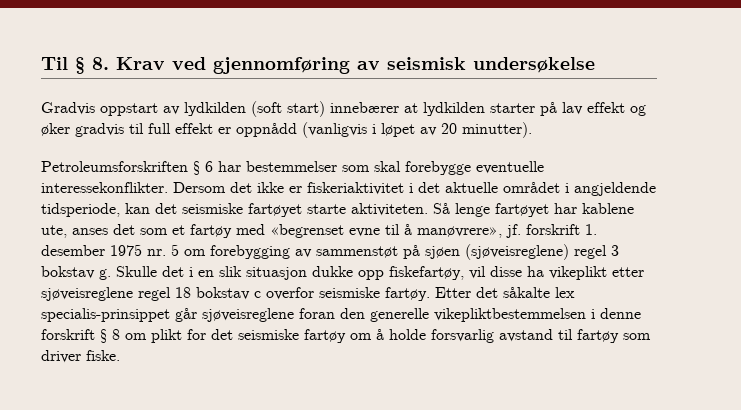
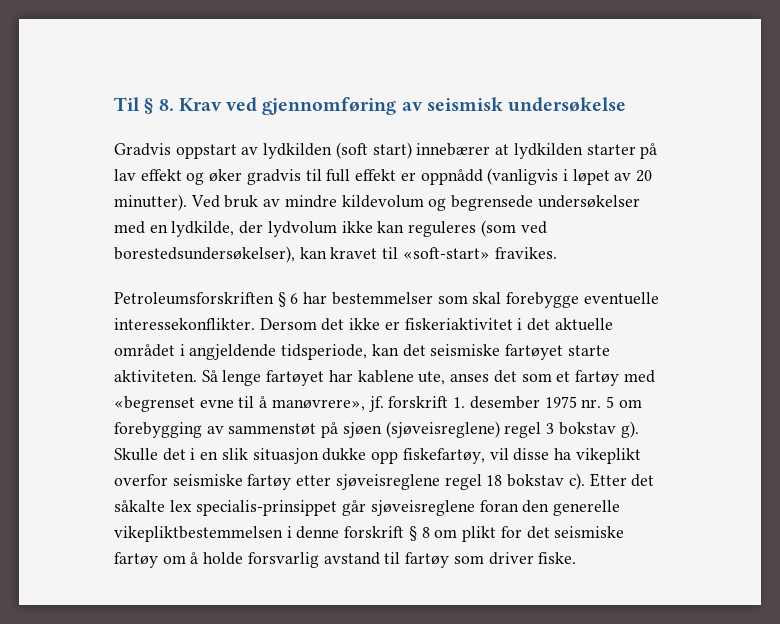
+ Ved bruk av mindre kildevolum og begrensede undersøkelser med en lydkilde, der lydvolum ikke kan reguleres (som ved borestedsundersøkelser), kan kravet til «soft-start» fravikes.
- Så lenge fartøyet har kablene ute, anses det som et fartøy med «begrenset evne til å manøvrere», jf. forskrift 1. desember 1975 nr. 5 om forebygging av sammenstøt på sjøen (sjøveisreglene) regel 3 bokstav g.
+ Så lenge fartøyet har kablene ute, anses det som et fartøy med «begrenset evne til å manøvrere», jf. forskrift 1. desember 1975 nr. 5 om forebygging av sammenstøt på sjøen (sjøveisreglene) regel 3 bokstav g).
- Skulle det i en slik situasjon dukke opp fiskefartøy, vil disse ha vikeplikt etter sjøveisreglene regel 18 bokstav c overfor seismiske fartøy.
+ Skulle det i en slik situasjon dukke opp fiskefartøy, vil disse ha vikeplikt overfor seismiske fartøy etter sjøveisreglene regel 18 bokstav c).

